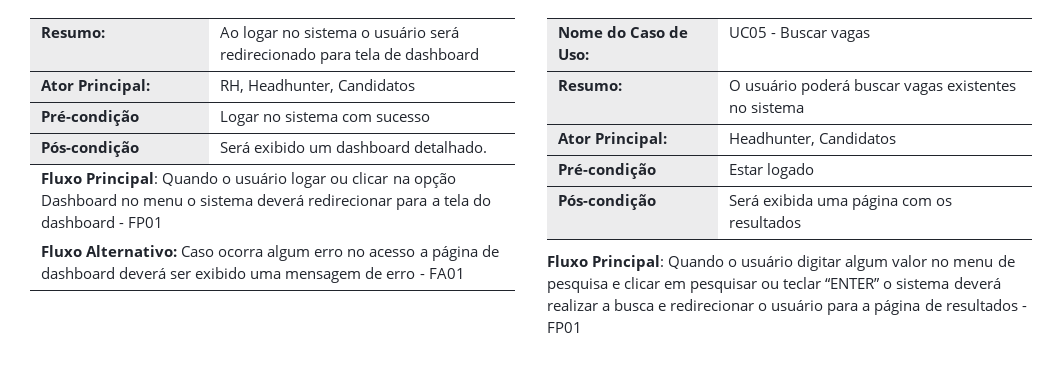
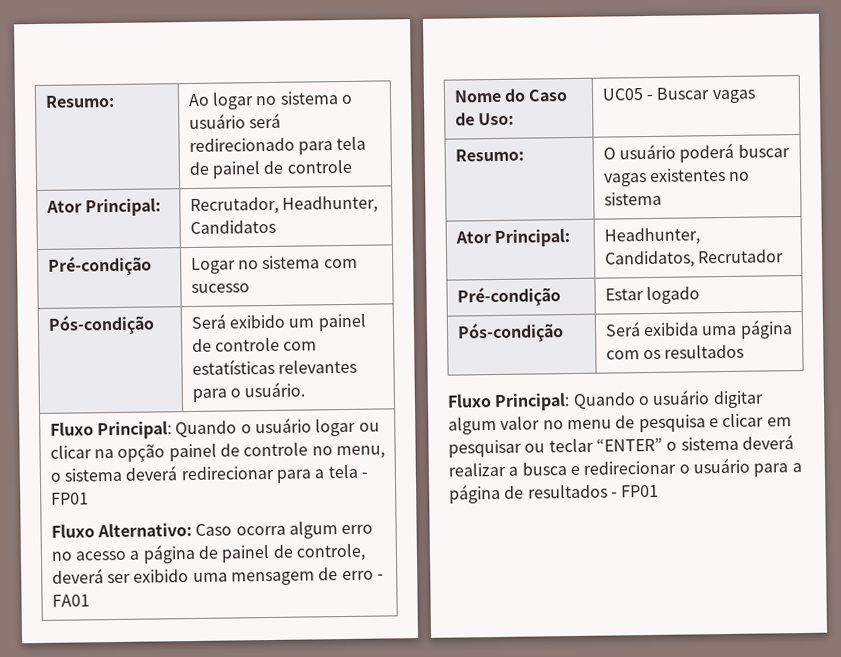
- Resumo: | Ao logar no sistema o usuário será redirecionado para tela de dashboard
- Ator Principal: | RH, Headhunter, Candidatos
+ Resumo: | Ao logar no sistema o usuário será redirecionado para tela de painel de controle
+ Ator Principal: | Recrutador, Headhunter, Candidatos
- Pós-condição | Será exibido um dashboard detalhado.
+ Pós-condição | Será exibido um painel de controle com estatísticas relevantes para o usuário.
- Fluxo Principal: Quando o usuário logar ou clicar na opção Dashboard no menu o sistema deverá redirecionar para a tela do dashboard - FP01
+ Fluxo Principal: Quando o usuário logar ou clicar na opção painel de controle no menu, o sistema deverá redirecionar para a tela - FP01
- Fluxo Alternativo: Caso ocorra algum erro no acesso a página de dashboard deverá ser exibido uma mensagem de erro - FA01
+ Fluxo Alternativo: Caso ocorra algum erro no acesso a página de painel de controle, deverá ser exibido uma mensagem de erro - FA01
- Ator Principal: | Headhunter, Candidatos
+ Ator Principal: | Headhunter, Candidatos, Recrutador

